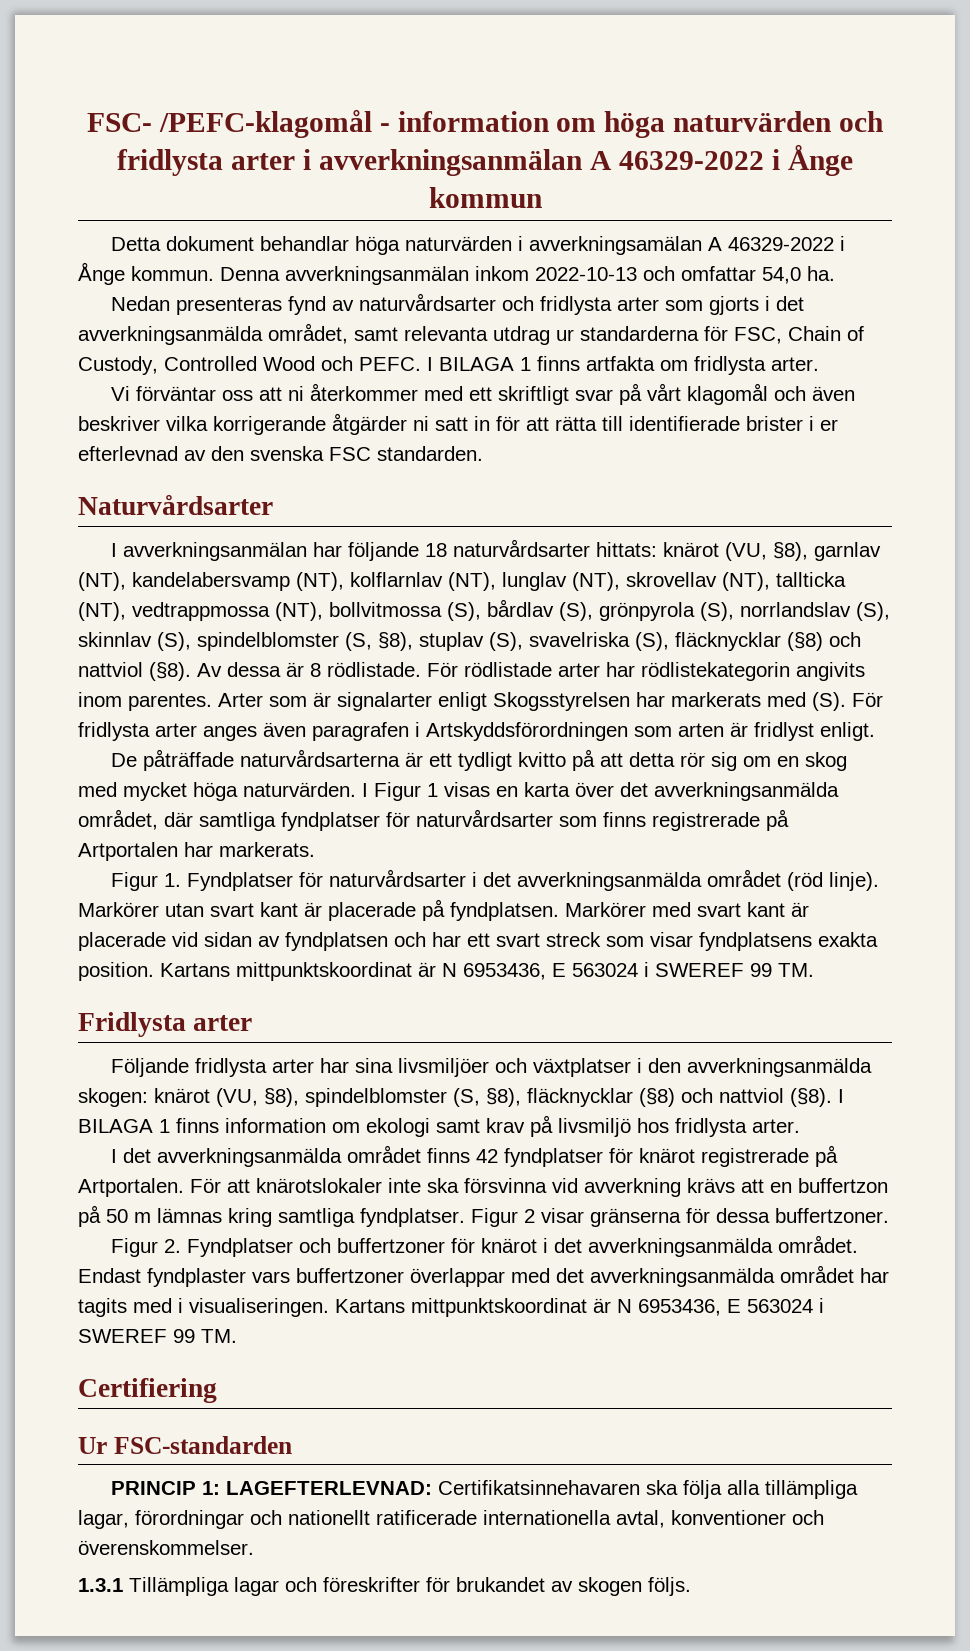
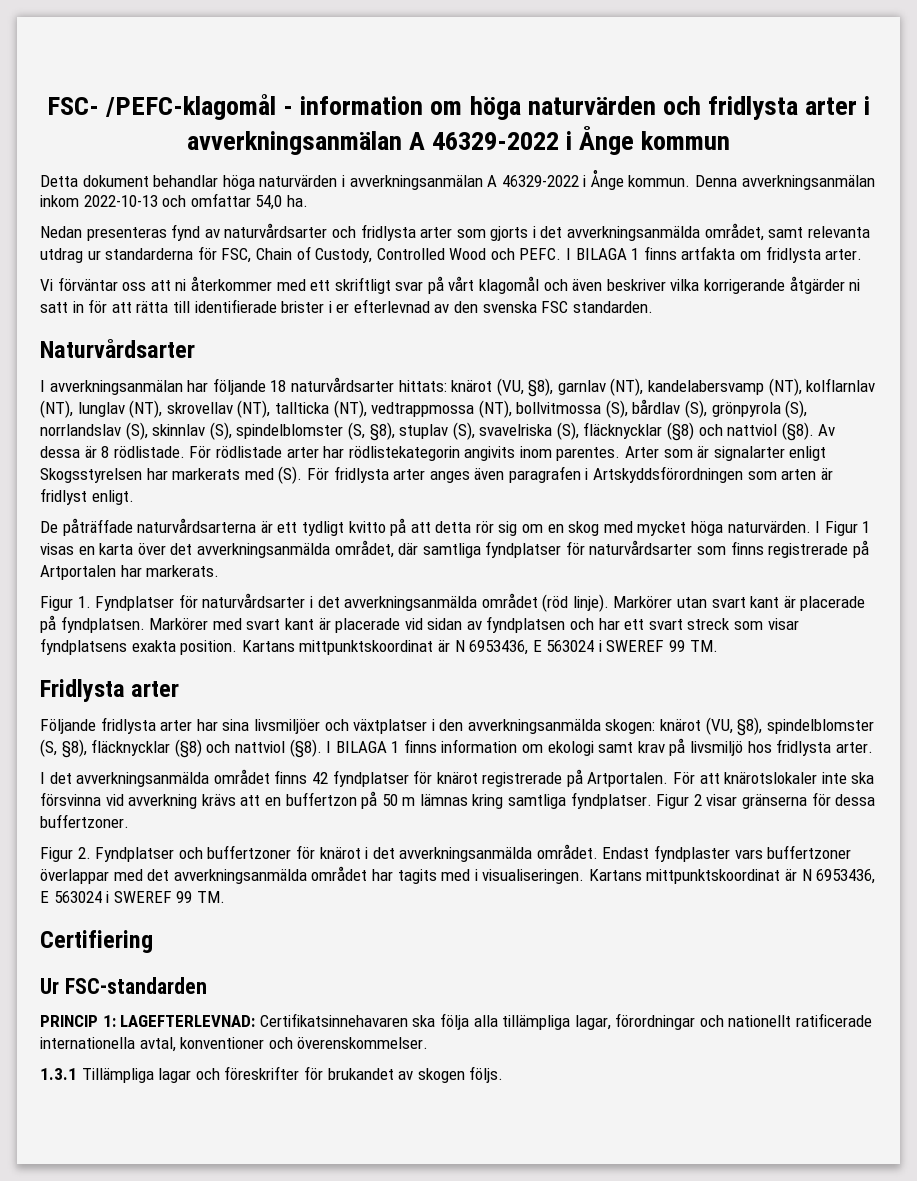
- Detta dokument behandlar höga naturvärden i avverkningsamälan A 46329-2022 i Ånge kommun.
+ Detta dokument behandlar höga naturvärden i avverkningsanmälan A 46329-2022 i Ånge kommun.

